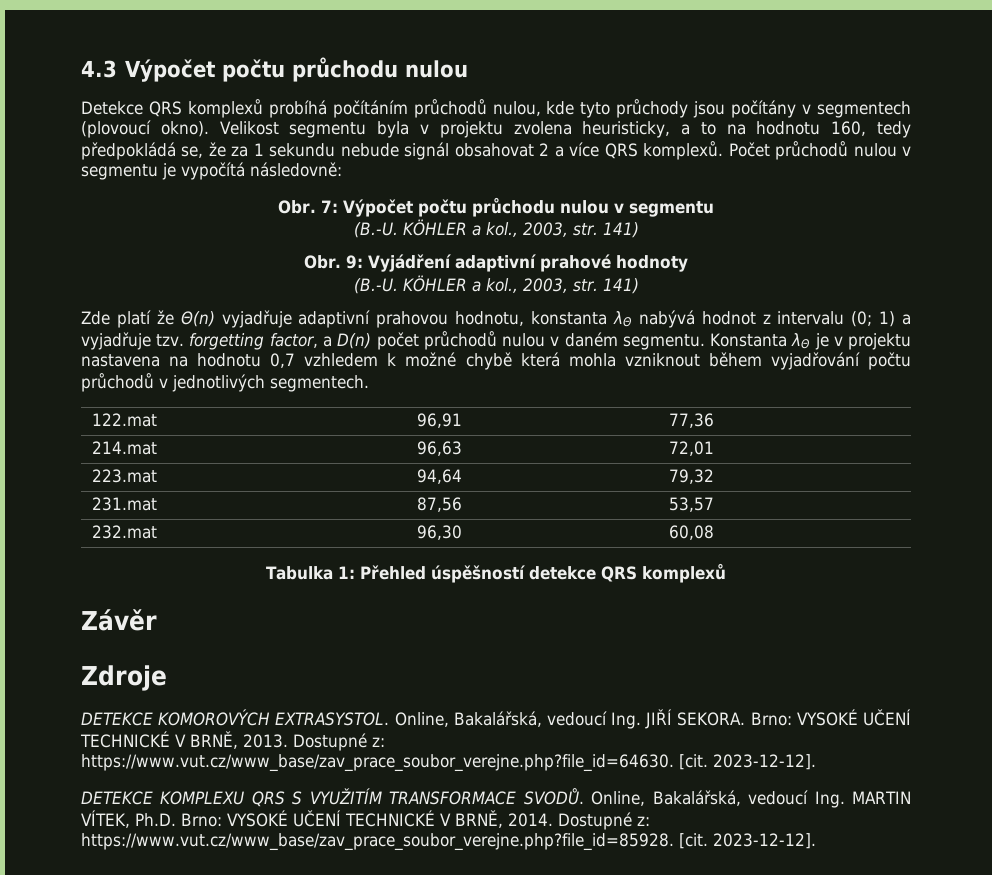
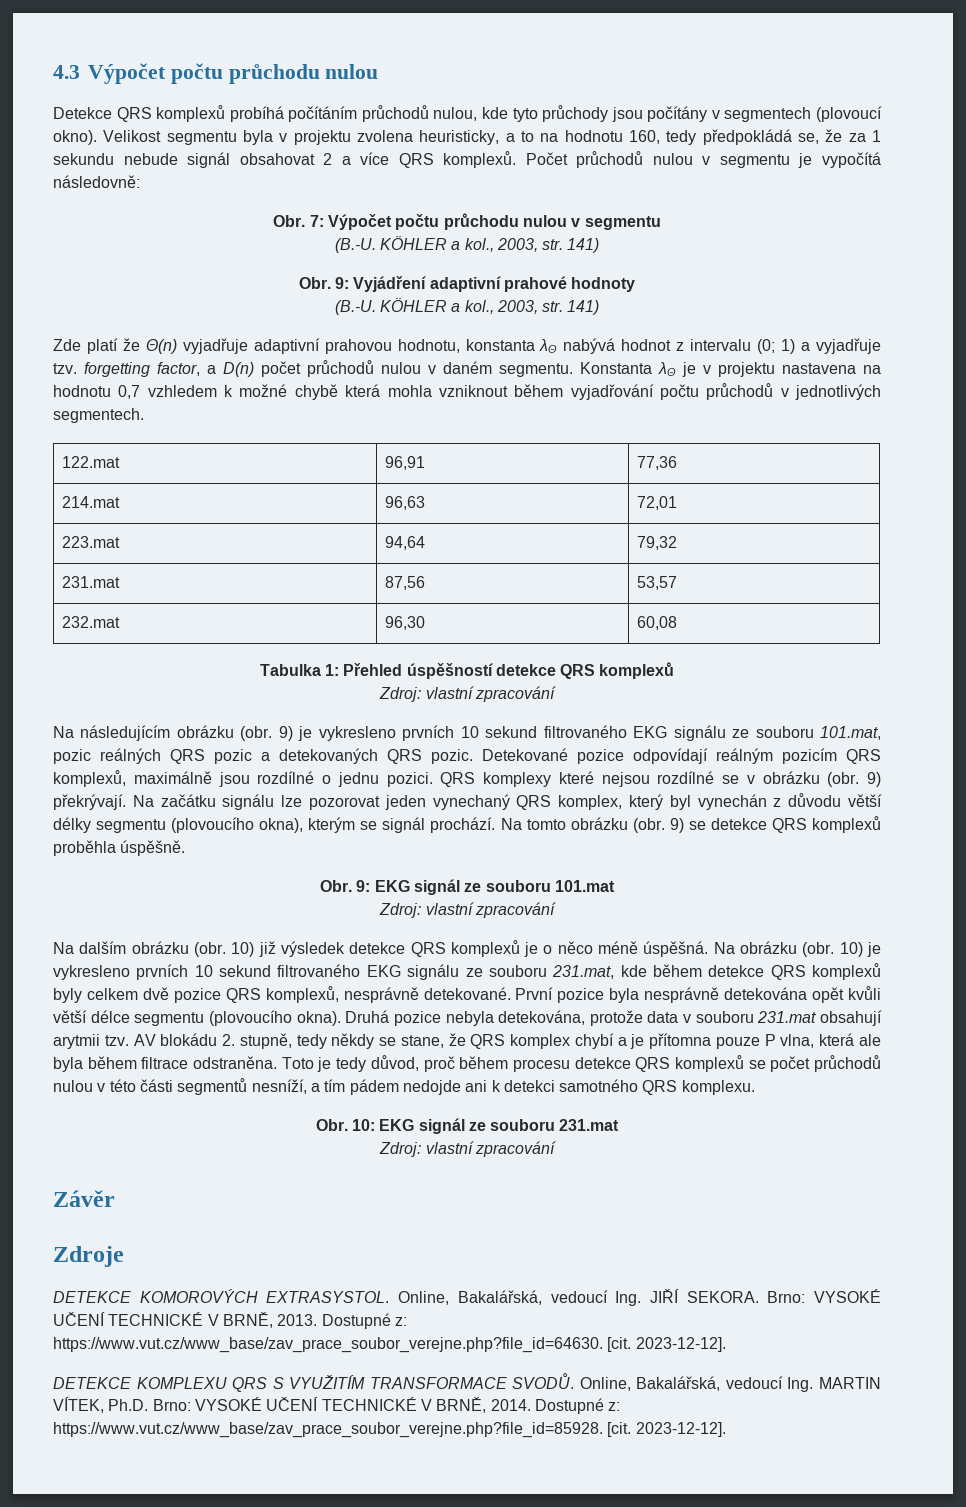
  Tabulka 1: Přehled úspěšností detekce QRS komplexů
+ Zdroj: vlastní zpracování
+ Na následujícím obrázku (obr. 9) je vykresleno prvních 10 sekund filtrovaného EKG signálu ze souboru 101.mat, pozic reálných QRS pozic a detekovaných QRS pozic. Detekované pozice odpovídají reálným pozicím QRS komplexů, maximálně jsou rozdílné o jednu pozici. QRS komplexy které nejsou rozdílné se v obrázku (obr. 9) překrývají. Na začátku signálu lze pozorovat jeden vynechaný QRS komplex, který byl vynechán z důvodu větší délky segmentu (plovoucího okna), kterým se signál prochází. Na tomto obrázku (obr. 9) se detekce QRS komplexů proběhla úspěšně.
+ Obr. 9: EKG signál ze souboru 101.mat
+ Zdroj: vlastní zpracování
+ Na dalším obrázku (obr. 10) již výsledek detekce QRS komplexů je o něco méně úspěšná. Na obrázku (obr. 10) je vykresleno prvních 10 sekund filtrovaného EKG signálu ze souboru 231.mat, kde během detekce QRS komplexů byly celkem dvě pozice QRS komplexů, nesprávně detekované. První pozice byla nesprávně detekována opět kvůli větší délce segmentu (plovoucího okna). Druhá pozice nebyla detekována, protože data v souboru 231.mat obsahují arytmii tzv. AV blokádu 2. stupně, tedy někdy se stane, že QRS komplex chybí a je přítomna pouze P vlna, která ale byla během filtrace odstraněna. Toto je tedy důvod, proč během procesu detekce QRS komplexů se počet průchodů nulou v této části segmentů nesníží, a tím pádem nedojde ani k detekci samotného QRS komplexu.
+ Obr. 10: EKG signál ze souboru 231.mat
+ Zdroj: vlastní zpracování

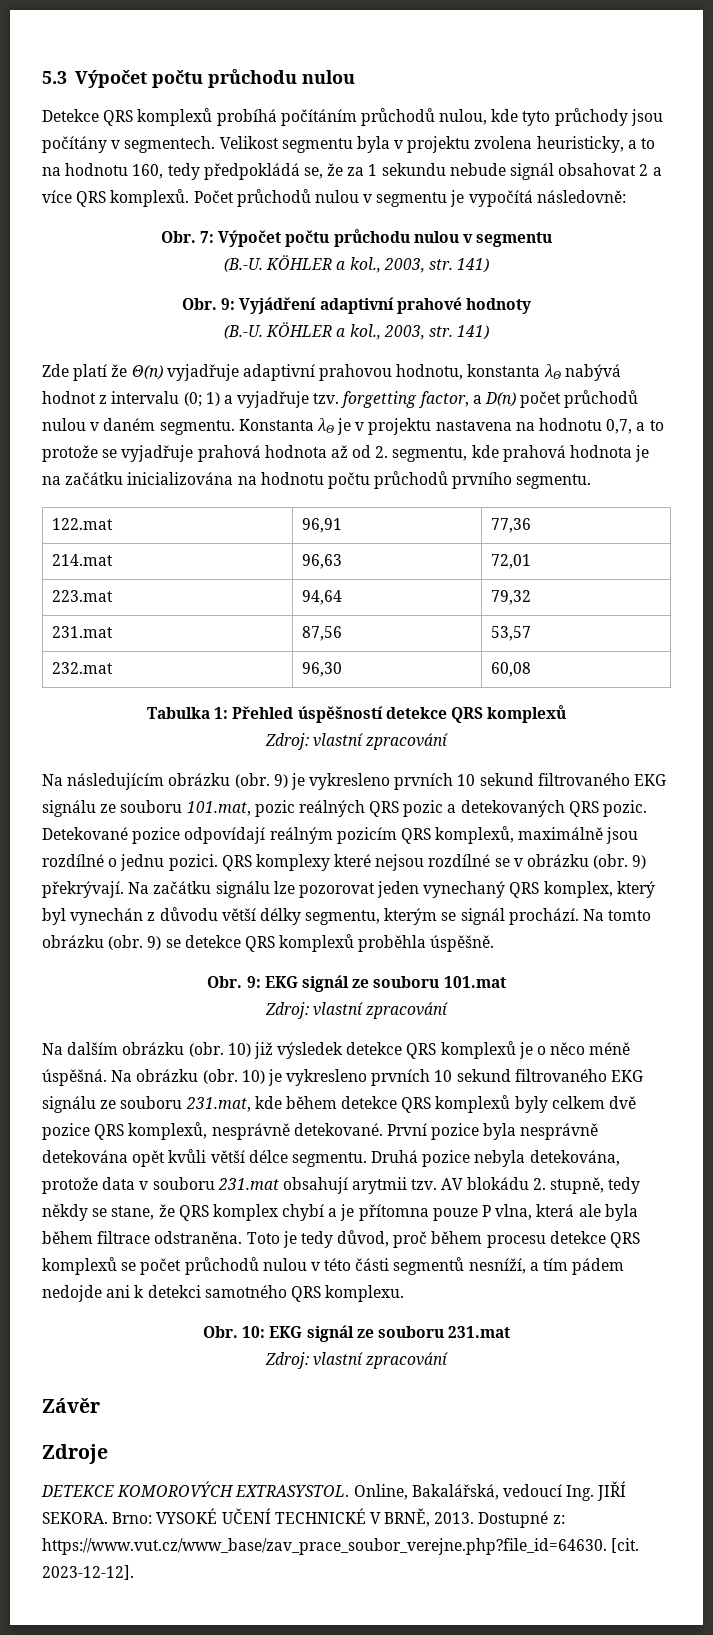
- 4.3 Výpočet počtu průchodu nulou
+ 5.3 Výpočet počtu průchodu nulou
- Detekce QRS komplexů probíhá počítáním průchodů nulou, kde tyto průchody jsou počítány v segmentech (plovoucí okno).
+ Detekce QRS komplexů probíhá počítáním průchodů nulou, kde tyto průchody jsou počítány v segmentech.
- Konstanta λΘ je v projektu nastavena na hodnotu 0,7 vzhledem k možné chybě která mohla vzniknout během vyjadřování počtu průchodů v jednotlivých segmentech.
+ Konstanta λΘ je v projektu nastavena na hodnotu 0,7, a to protože se vyjadřuje prahová hodnota až od 2. segmentu, kde prahová hodnota je na začátku inicializována na hodnotu počtu průchodů prvního segmentu.
- Na začátku signálu lze pozorovat jeden vynechaný QRS komplex, který byl vynechán z důvodu větší délky segmentu (plovoucího okna), kterým se signál prochází.
+ Na začátku signálu lze pozorovat jeden vynechaný QRS komplex, který byl vynechán z důvodu větší délky segmentu, kterým se signál prochází.
- První pozice byla nesprávně detekována opět kvůli větší délce segmentu (plovoucího okna).
+ První pozice byla nesprávně detekována opět kvůli větší délce segmentu.
- DETEKCE KOMPLEXU QRS S VYUŽITÍM TRANSFORMACE SVODŮ. Online, Bakalářská, vedoucí Ing. MARTIN VÍTEK, Ph.D. Brno: VYSOKÉ UČENÍ TECHNICKÉ V BRNĚ, 2014. Dostupné z: https://www.vut.cz/www_base/zav_prace_soubor_verejne.php?file_id=85928. [cit. 2023-12-12].

